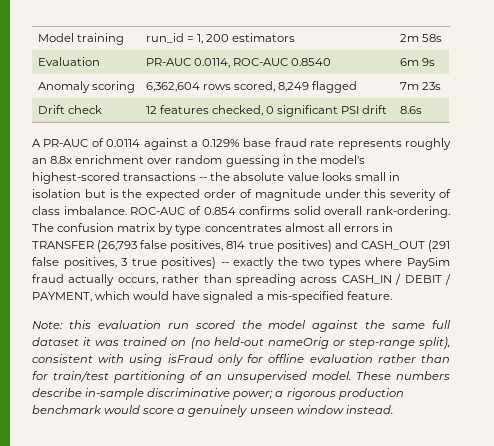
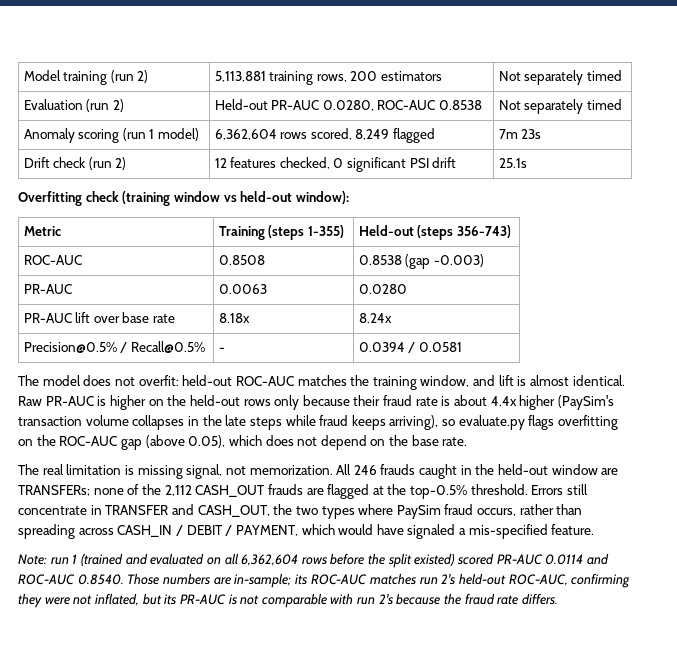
- Model training | run_id = 1, 200 estimators | 2m 58s
- Evaluation | PR-AUC 0.0114, ROC-AUC 0.8540 | 6m 9s
+ Model training (run 2) | 5,113,881 training rows, 200 estimators | Not separately timed
+ Evaluation (run 2) | Held-out PR-AUC 0.0280, ROC-AUC 0.8538 | Not separately timed
- Anomaly scoring | 6,362,604 rows scored, 8,249 flagged | 7m 23s
+ Anomaly scoring (run 1 model) | 6,362,604 rows scored, 8,249 flagged | 7m 23s
- Drift check | 12 features checked, 0 significant PSI drift | 8.6s
- A PR-AUC of 0.0114 against a 0.129% base fraud rate represents roughly an 8.8x enrichment over random guessing in the model's highest-scored transactions -- the absolute value looks small in isolation but is the expected order of magnitude under this severity of class imbalance. ROC-AUC of 0.854 confirms solid overall rank-ordering. The confusion matrix by type concentrates almost all errors in TRANSFER (26,793 false positives, 814 true positives) and CASH_OUT (291 false positives, 3 true positives) -- exactly the two types where PaySim fraud actually occurs, rather than spreading across CASH_IN / DEBIT / PAYMENT, which would have signaled a mis-specified feature.
+ Drift check (run 2) | 12 features checked, 0 significant PSI drift | 25.1s
+ Overfitting check (training window vs held-out window):
+ Metric | Training (steps 1-355) | Held-out (steps 356-743)
+ ROC-AUC | 0.8508 | 0.8538 (gap -0.003)
+ PR-AUC | 0.0063 | 0.0280
+ PR-AUC lift over base rate | 8.18x | 8.24x
+ Precision@0.5% / Recall@0.5% | - | 0.0394 / 0.0581
+ The model does not overfit: held-out ROC-AUC matches the training window, and lift is almost identical. Raw PR-AUC is higher on the held-out rows only because their fraud rate is about 4.4x higher (PaySim's transaction volume collapses in the late steps while fraud keeps arriving), so evaluate.py flags overfitting on the ROC-AUC gap (above 0.05), which does not depend on the base rate.
+ The real limitation is missing signal, not memorization. All 246 frauds caught in the held-out window are TRANSFERs; none of the 2,112 CASH_OUT frauds are flagged at the top-0.5% threshold. Errors still concentrate in TRANSFER and CASH_OUT, the two types where PaySim fraud occurs, rather than spreading across CASH_IN / DEBIT / PAYMENT, which would have signaled a mis-specified feature.
- Note: this evaluation run scored the model against the same full dataset it was trained on (no held-out nameOrig or step-range split), consistent with using isFraud only for offline evaluation rather than for train/test partitioning of an unsupervised model. These numbers describe in-sample discriminative power; a rigorous production benchmark would score a genuinely unseen window instead.
+ Note: run 1 (trained and evaluated on all 6,362,604 rows before the split existed) scored PR-AUC 0.0114 and ROC-AUC 0.8540. Those numbers are in-sample; its ROC-AUC matches run 2's held-out ROC-AUC, confirming they were not inflated, but its PR-AUC is not comparable with run 2's because the fraud rate differs.

